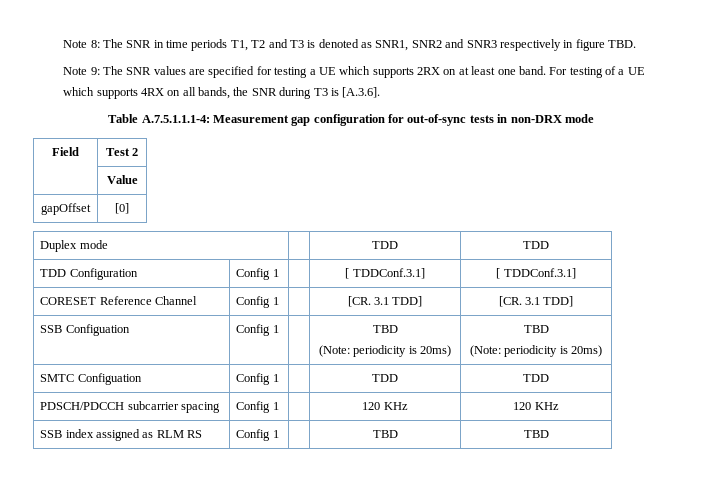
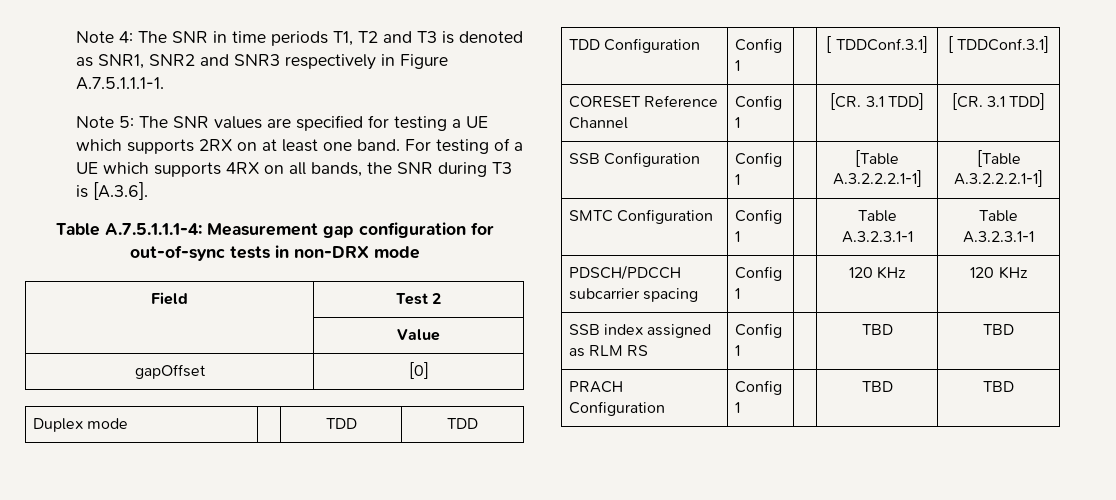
- Note 8: The SNR in time periods T1, T2 and T3 is denoted as SNR1, SNR2 and SNR3 respectively in figure TBD.
- Note 9: The SNR values are specified for testing a UE which supports 2RX on at least one band.
+ Note 4: The SNR in time periods T1, T2 and T3 is denoted as SNR1, SNR2 and SNR3 respectively in Figure A.7.5.1.1.1-1.
+ Note 5: The SNR values are specified for testing a UE which supports 2RX on at least one band.
- SSB Configuation | Config 1 | | TBD
- (Note: periodicity is 20ms) | TBD
- (Note: periodicity is 20ms)
+ SSB Configuration | Config 1 | | [Table A.3.2.2.2.1-1] | [Table A.3.2.2.2.1-1]
- SMTC Configuation | Config 1 | | TDD | TDD
+ SMTC Configuration | Config 1 | | Table A.3.2.3.1-1 | Table A.3.2.3.1-1
+ PRACH Configuration | Config 1 | | TBD | TBD

